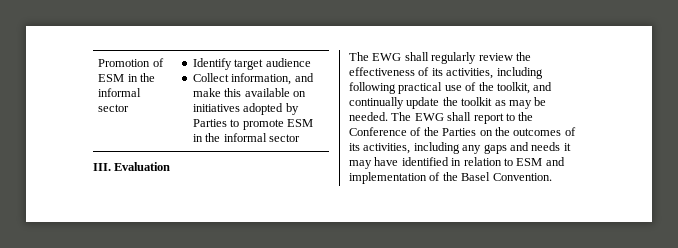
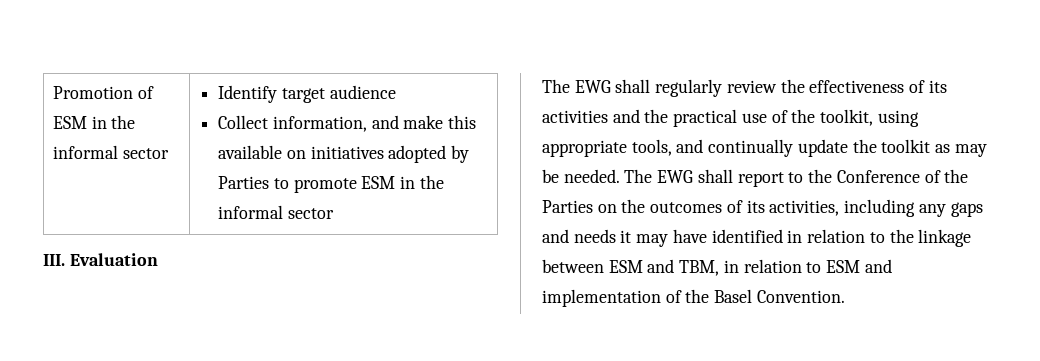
- The EWG shall regularly review the effectiveness of its activities, including following practical use of the toolkit, and continually update the toolkit as may be needed.
+ The EWG shall regularly review the effectiveness of its activities and the practical use of the toolkit, using appropriate tools, and continually update the toolkit as may be needed.
- The EWG shall report to the Conference of the Parties on the outcomes of its activities, including any gaps and needs it may have identified in relation to ESM and implementation of the Basel Convention.
+ The EWG shall report to the Conference of the Parties on the outcomes of its activities, including any gaps and needs it may have identified in relation to the linkage between ESM and TBM, in relation to ESM and implementation of the Basel Convention.

